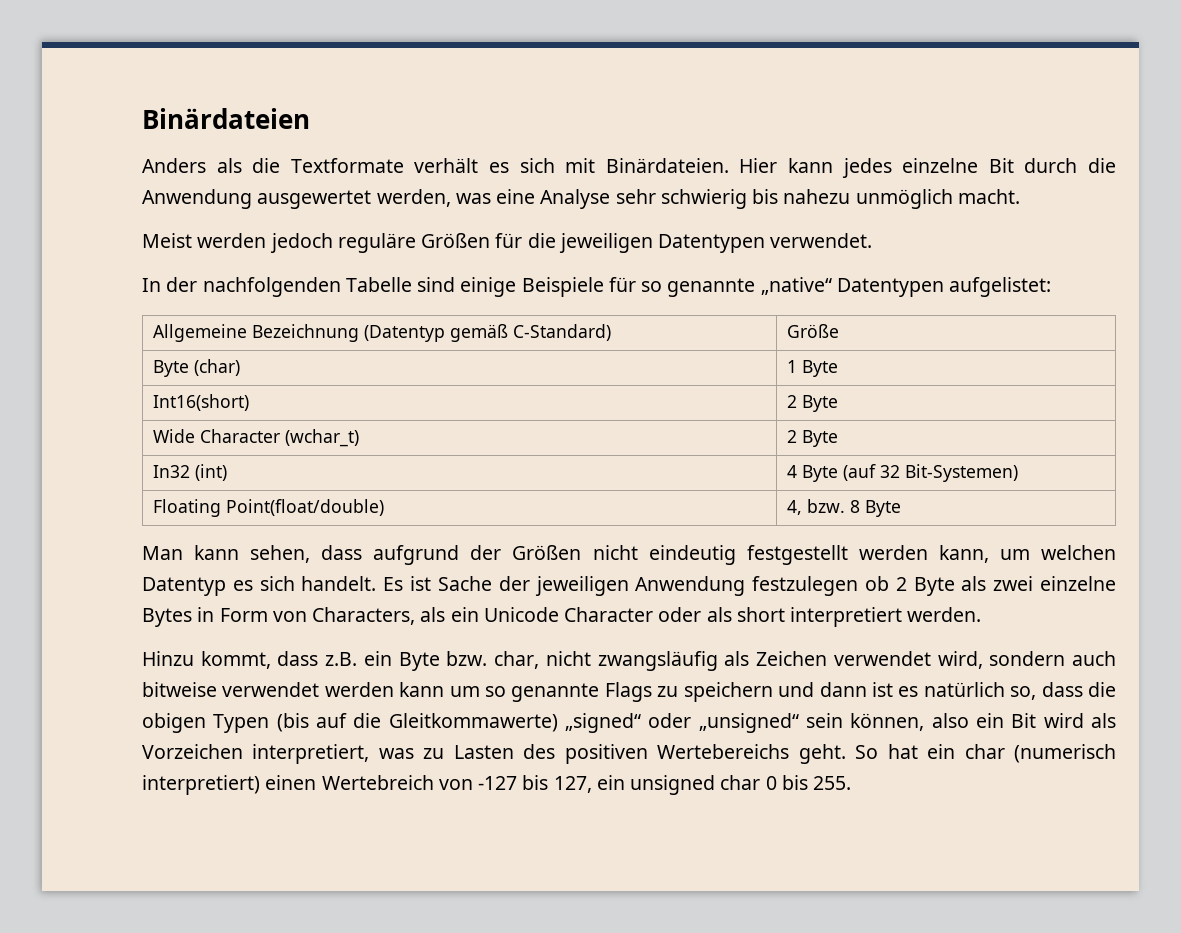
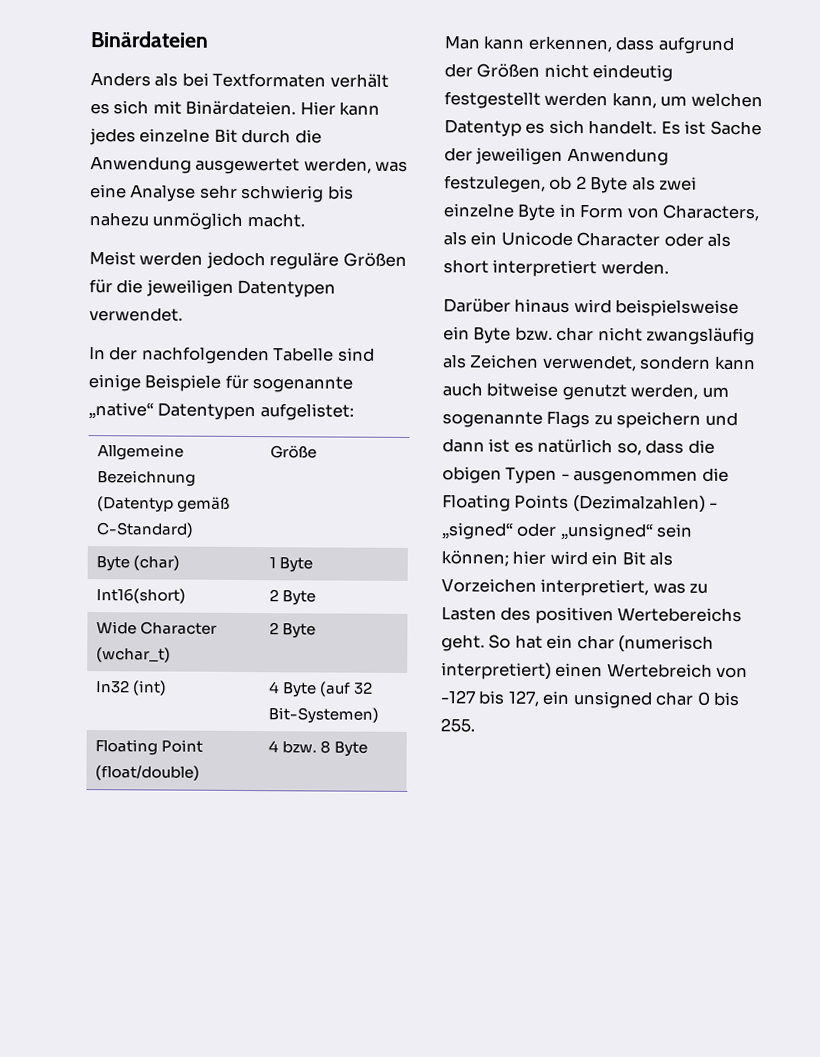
- Anders als die Textformate verhält es sich mit Binärdateien.
+ Anders als bei Textformaten verhält es sich mit Binärdateien.
- In der nachfolgenden Tabelle sind einige Beispiele für so genannte „native“ Datentypen aufgelistet:
+ In der nachfolgenden Tabelle sind einige Beispiele für sogenannte „native“ Datentypen aufgelistet:
- Floating Point(float/double) | 4, bzw. 8 Byte
+ Floating Point (float/double) | 4 bzw. 8 Byte
- Man kann sehen, dass aufgrund der Größen nicht eindeutig festgestellt werden kann, um welchen Datentyp es sich handelt.
+ Man kann erkennen, dass aufgrund der Größen nicht eindeutig festgestellt werden kann, um welchen Datentyp es sich handelt.
- Es ist Sache der jeweiligen Anwendung festzulegen ob 2 Byte als zwei einzelne Bytes in Form von Characters, als ein Unicode Character oder als short interpretiert werden.
+ Es ist Sache der jeweiligen Anwendung festzulegen, ob 2 Byte als zwei einzelne Byte in Form von Characters, als ein Unicode Character oder als short interpretiert werden.
- Hinzu kommt, dass z.B. ein Byte bzw. char, nicht zwangsläufig als Zeichen verwendet wird, sondern auch bitweise verwendet werden kann um so genannte Flags zu speichern und dann ist es natürlich so, dass die obigen Typen (bis auf die Gleitkommawerte) „signed“ oder „unsigned“ sein können, also ein Bit wird als Vorzeichen interpretiert, was zu Lasten des positiven Wertebereichs geht.
+ Darüber hinaus wird beispielsweise ein Byte bzw. char nicht zwangsläufig als Zeichen verwendet, sondern kann auch bitweise genutzt werden, um sogenannte Flags zu speichern und dann ist es natürlich so, dass die obigen Typen - ausgenommen die Floating Points (Dezimalzahlen) - „signed“ oder „unsigned“ sein können; hier wird ein Bit als Vorzeichen interpretiert, was zu Lasten des positiven Wertebereichs geht.

